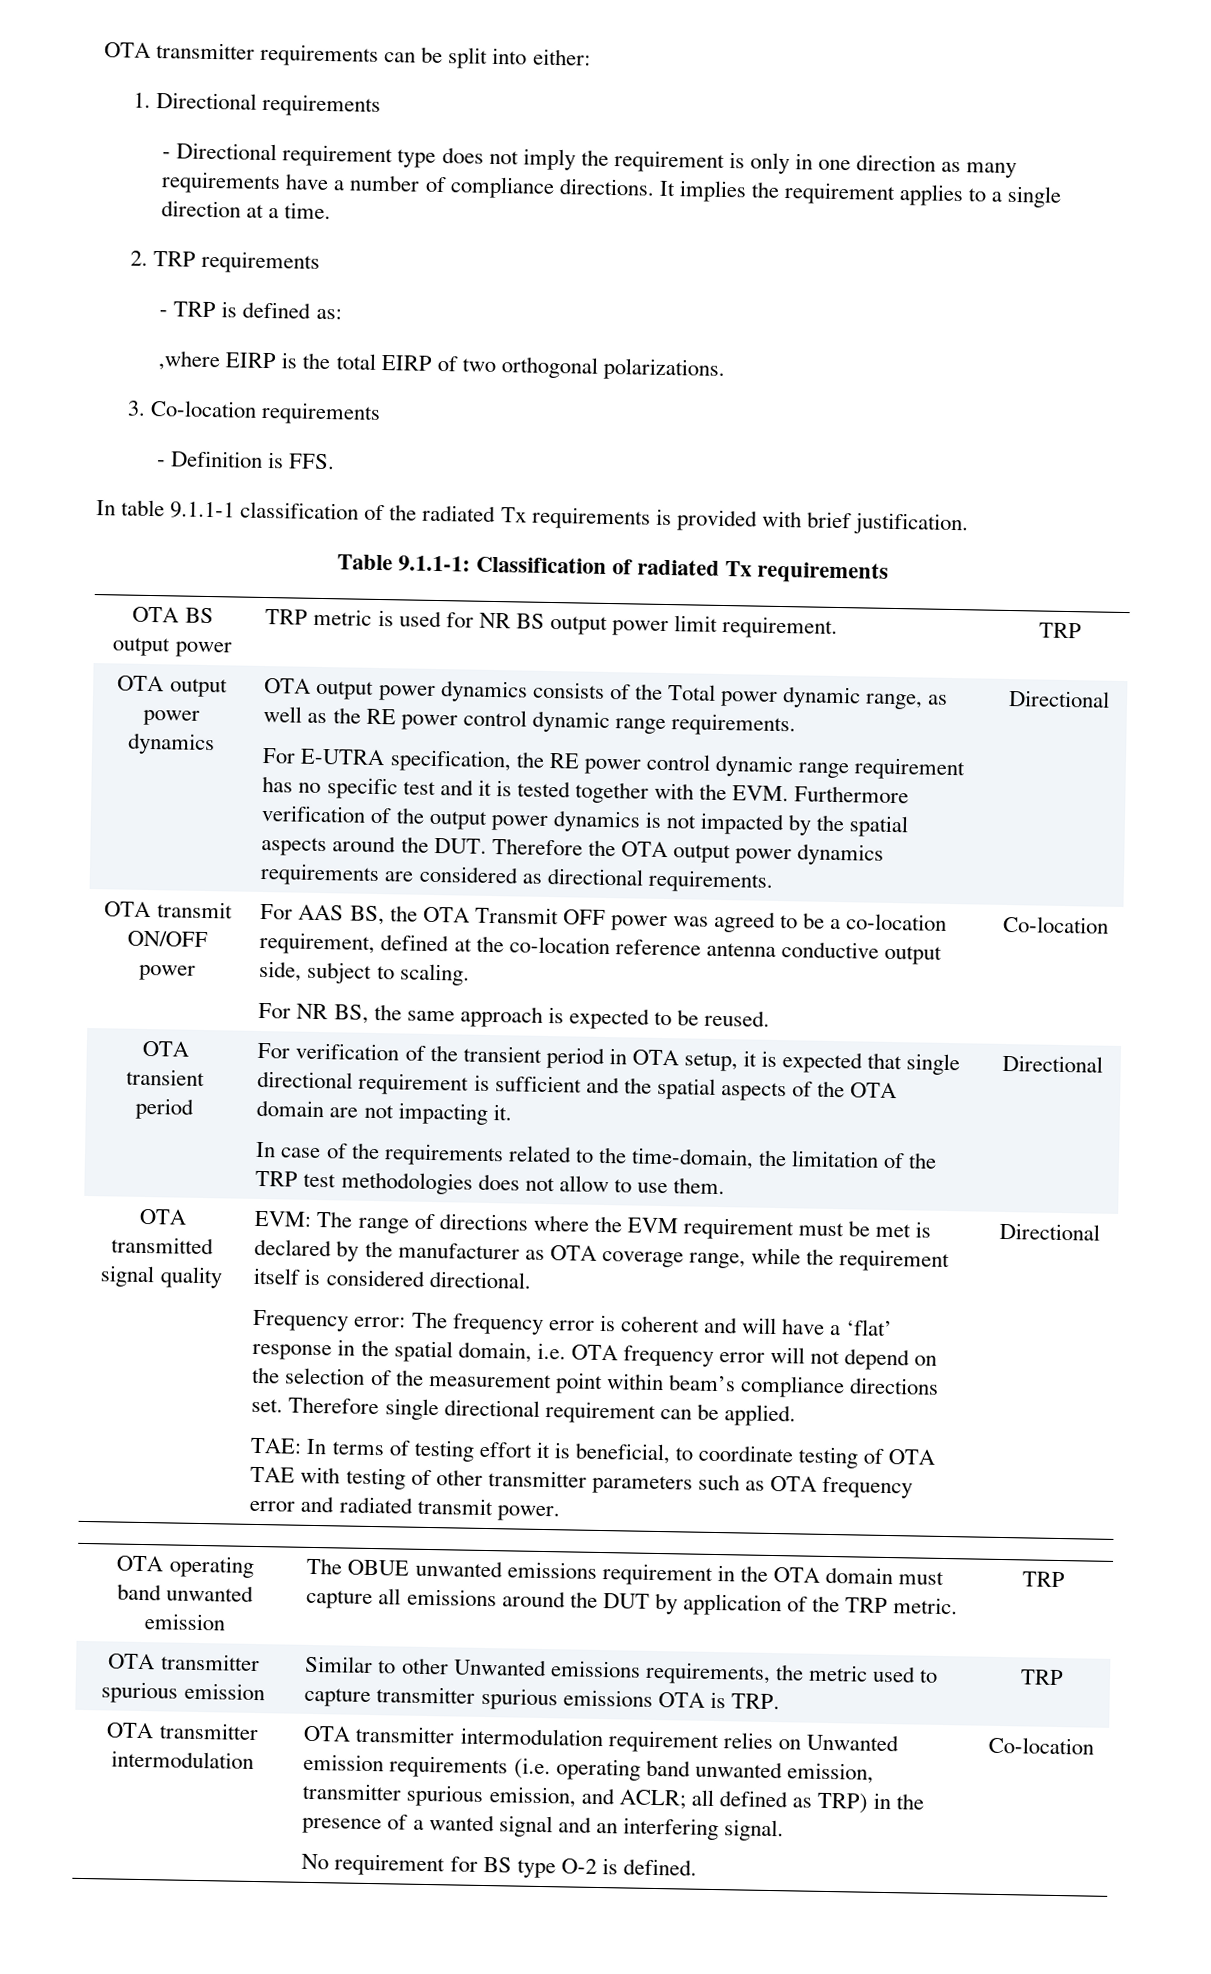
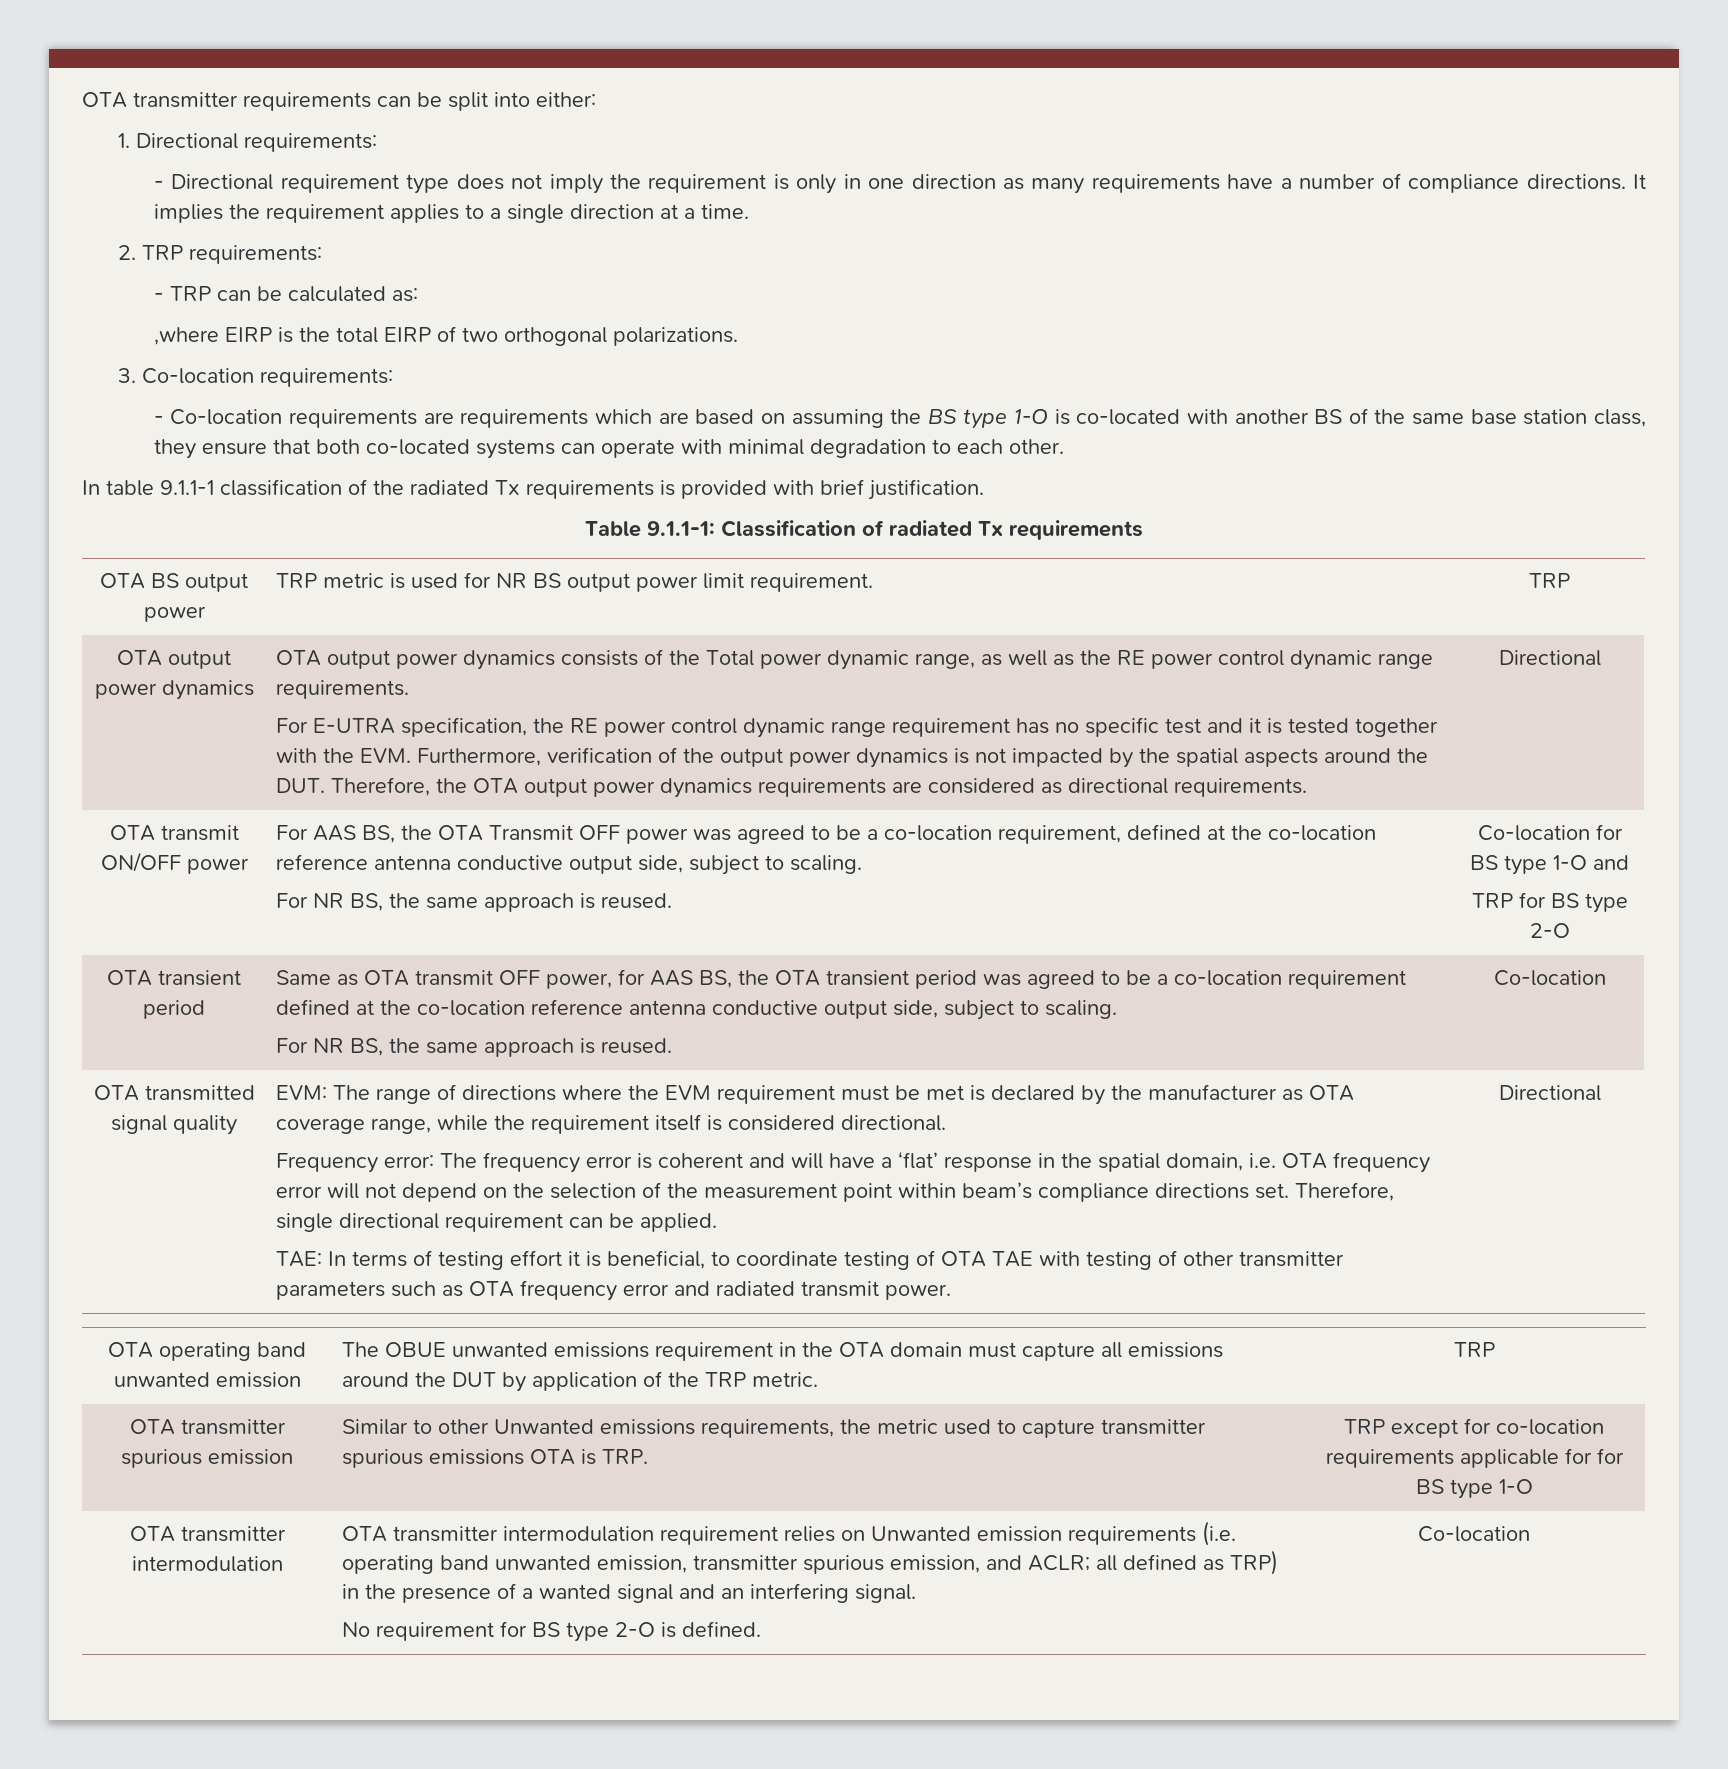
- 1. Directional requirements
+ 1. Directional requirements:
- 2. TRP requirements
+ 2. TRP requirements:
- - TRP is defined as:
+ - TRP can be calculated as:
- 3. Co-location requirements
- - Definition is FFS.
+ 3. Co-location requirements:
+ - Co-location requirements are requirements which are based on assuming the BS type 1-O is co-located with another BS of the same base station class, they ensure that both co-located systems can operate with minimal degradation to each other.
- For E-UTRA specification, the RE power control dynamic range requirement has no specific test and it is tested together with the EVM. Furthermore verification of the output power dynamics is not impacted by the spatial aspects around the DUT. Therefore the OTA output power dynamics requirements are considered as directional requirements.
+ For E-UTRA specification, the RE power control dynamic range requirement has no specific test and it is tested together with the EVM. Furthermore, verification of the output power dynamics is not impacted by the spatial aspects around the DUT. Therefore, the OTA output power dynamics requirements are considered as directional requirements.
- For NR BS, the same approach is expected to be reused. | Co-location
- OTA transient period | For verification of the transient period in OTA setup, it is expected that single directional requirement is sufficient and the spatial aspects of the OTA domain are not impacting it.
- In case of the requirements related to the time-domain, the limitation of the TRP test methodologies does not allow to use them. | Directional
+ For NR BS, the same approach is reused. | Co-location for BS type 1-O and
+ TRP for BS type 2-O
+ OTA transient period | Same as OTA transmit OFF power, for AAS BS, the OTA transient period was agreed to be a co-location requirement defined at the co-location reference antenna conductive output side, subject to scaling.
+ For NR BS, the same approach is reused. | Co-location
- Therefore single directional requirement can be applied.
+ Therefore, single directional requirement can be applied.
- OTA transmitter spurious emission | Similar to other Unwanted emissions requirements, the metric used to capture transmitter spurious emissions OTA is TRP. | TRP
+ OTA transmitter spurious emission | Similar to other Unwanted emissions requirements, the metric used to capture transmitter spurious emissions OTA is TRP. | TRP except for co-location requirements applicable for for BS type 1-O
- No requirement for BS type O-2 is defined.
+ No requirement for BS type 2-O is defined.

